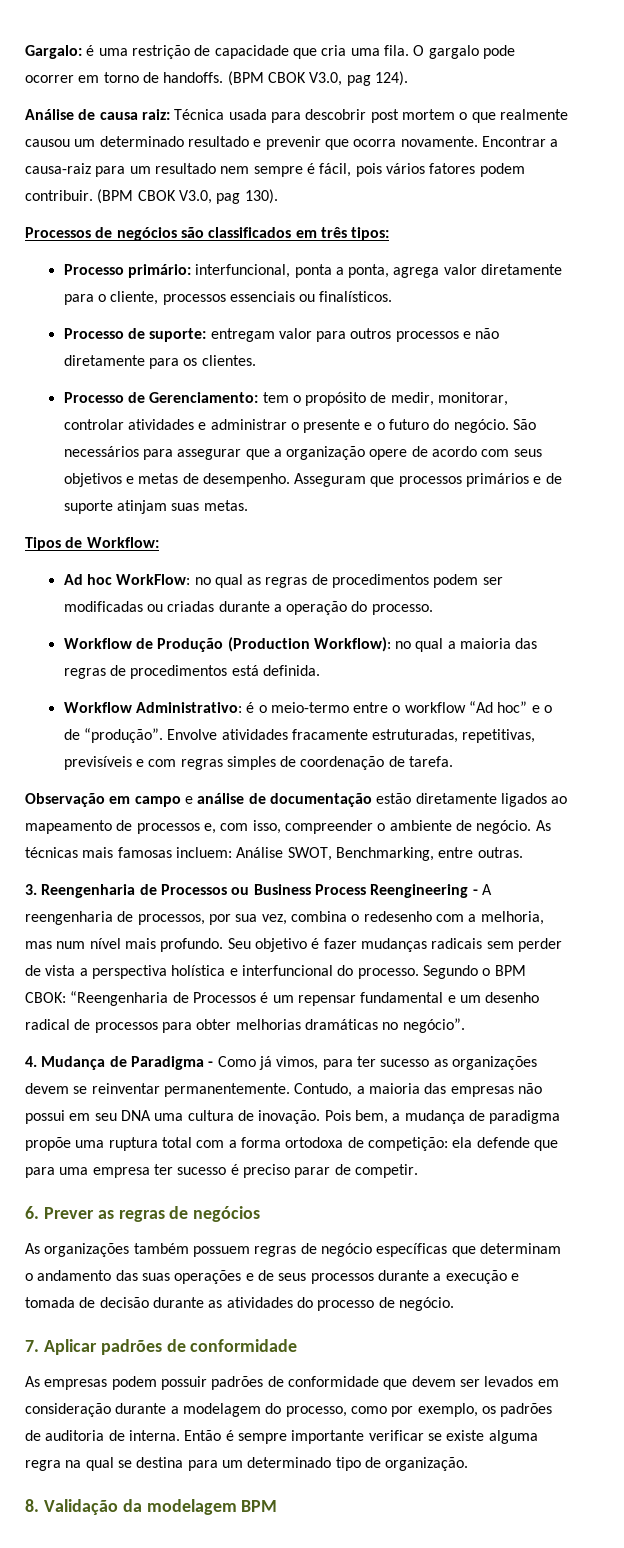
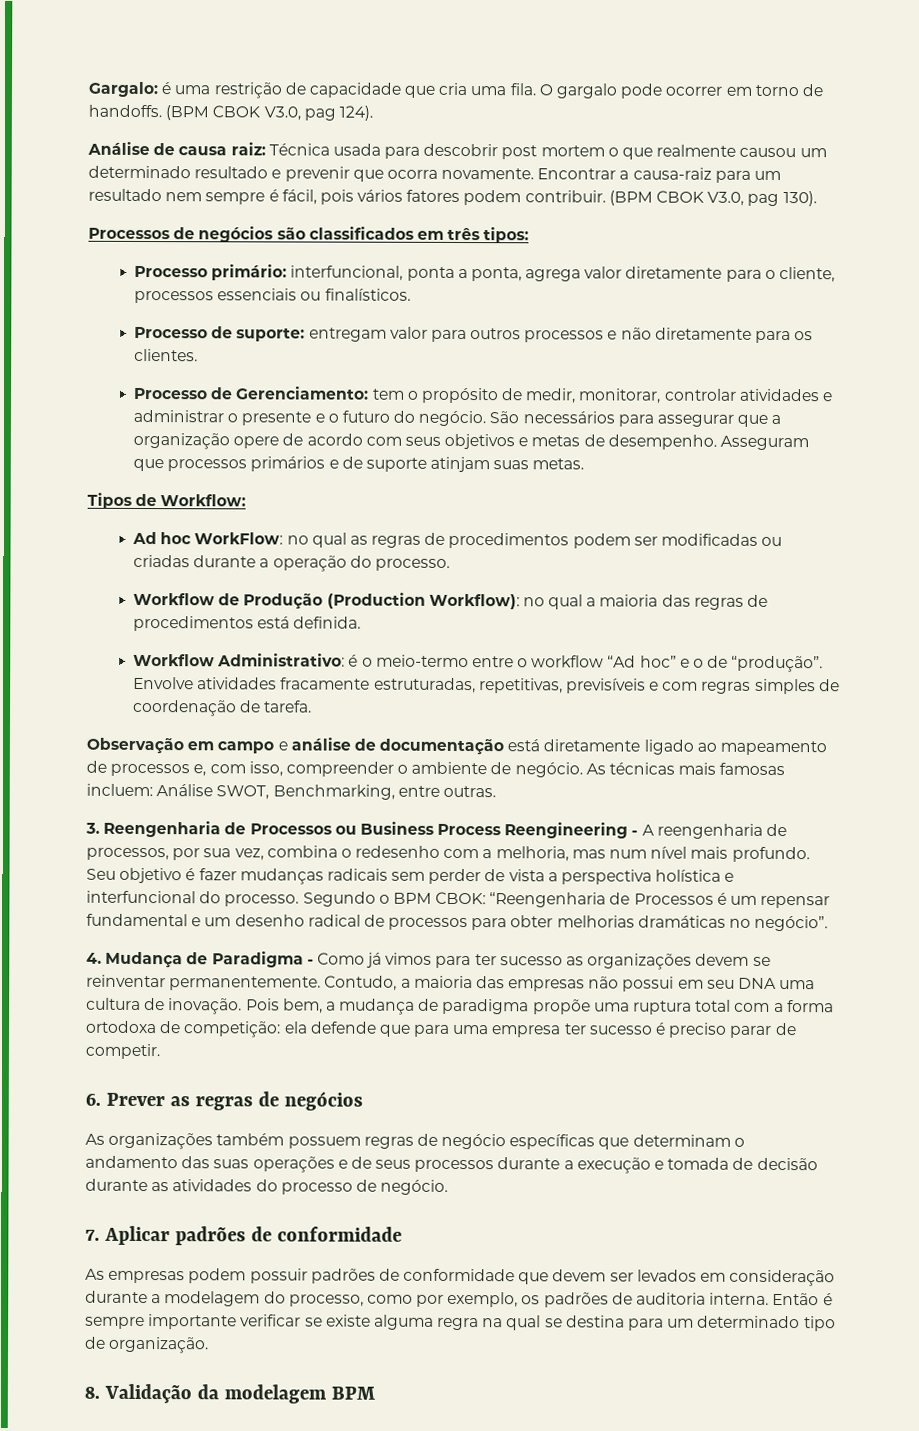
- Observação em campo e análise de documentação estão diretamente ligados ao mapeamento de processos e, com isso, compreender o ambiente de negócio.
+ Observação em campo e análise de documentação está diretamente ligado ao mapeamento de processos e, com isso, compreender o ambiente de negócio.
- 4. Mudança de Paradigma - Como já vimos, para ter sucesso as organizações devem se reinventar permanentemente.
+ 4. Mudança de Paradigma - Como já vimos para ter sucesso as organizações devem se reinventar permanentemente.
- As empresas podem possuir padrões de conformidade que devem ser levados em consideração durante a modelagem do processo, como por exemplo, os padrões de auditoria de interna.
+ As empresas podem possuir padrões de conformidade que devem ser levados em consideração durante a modelagem do processo, como por exemplo, os padrões de auditoria interna.

